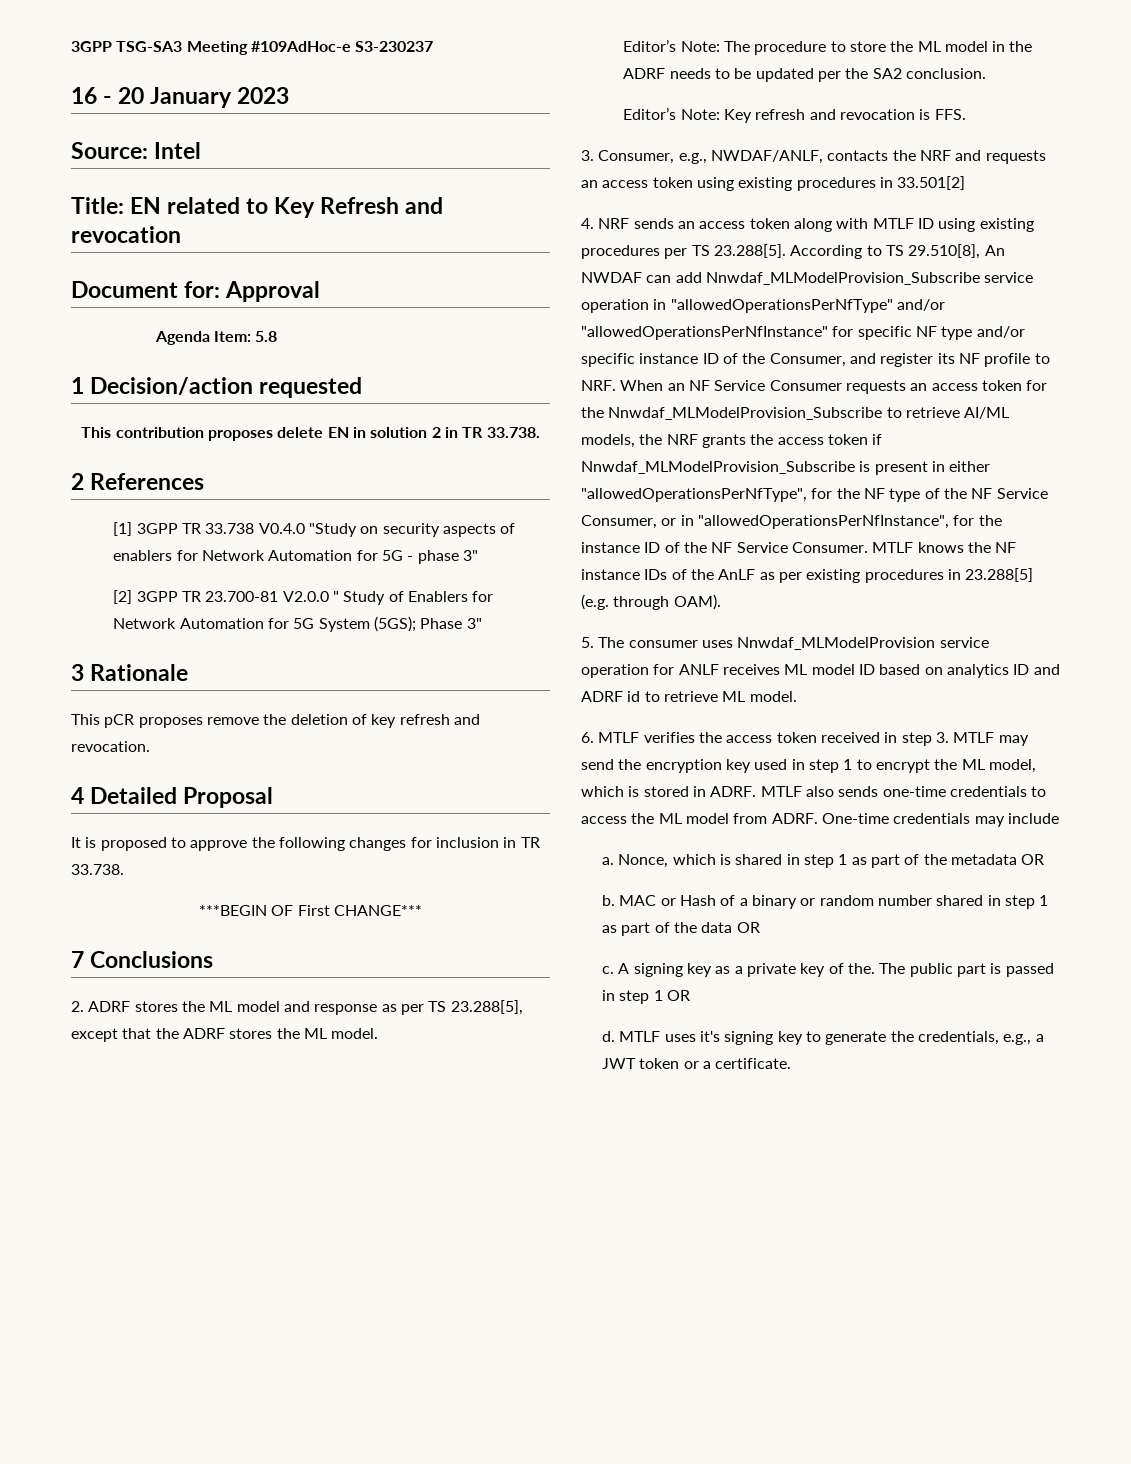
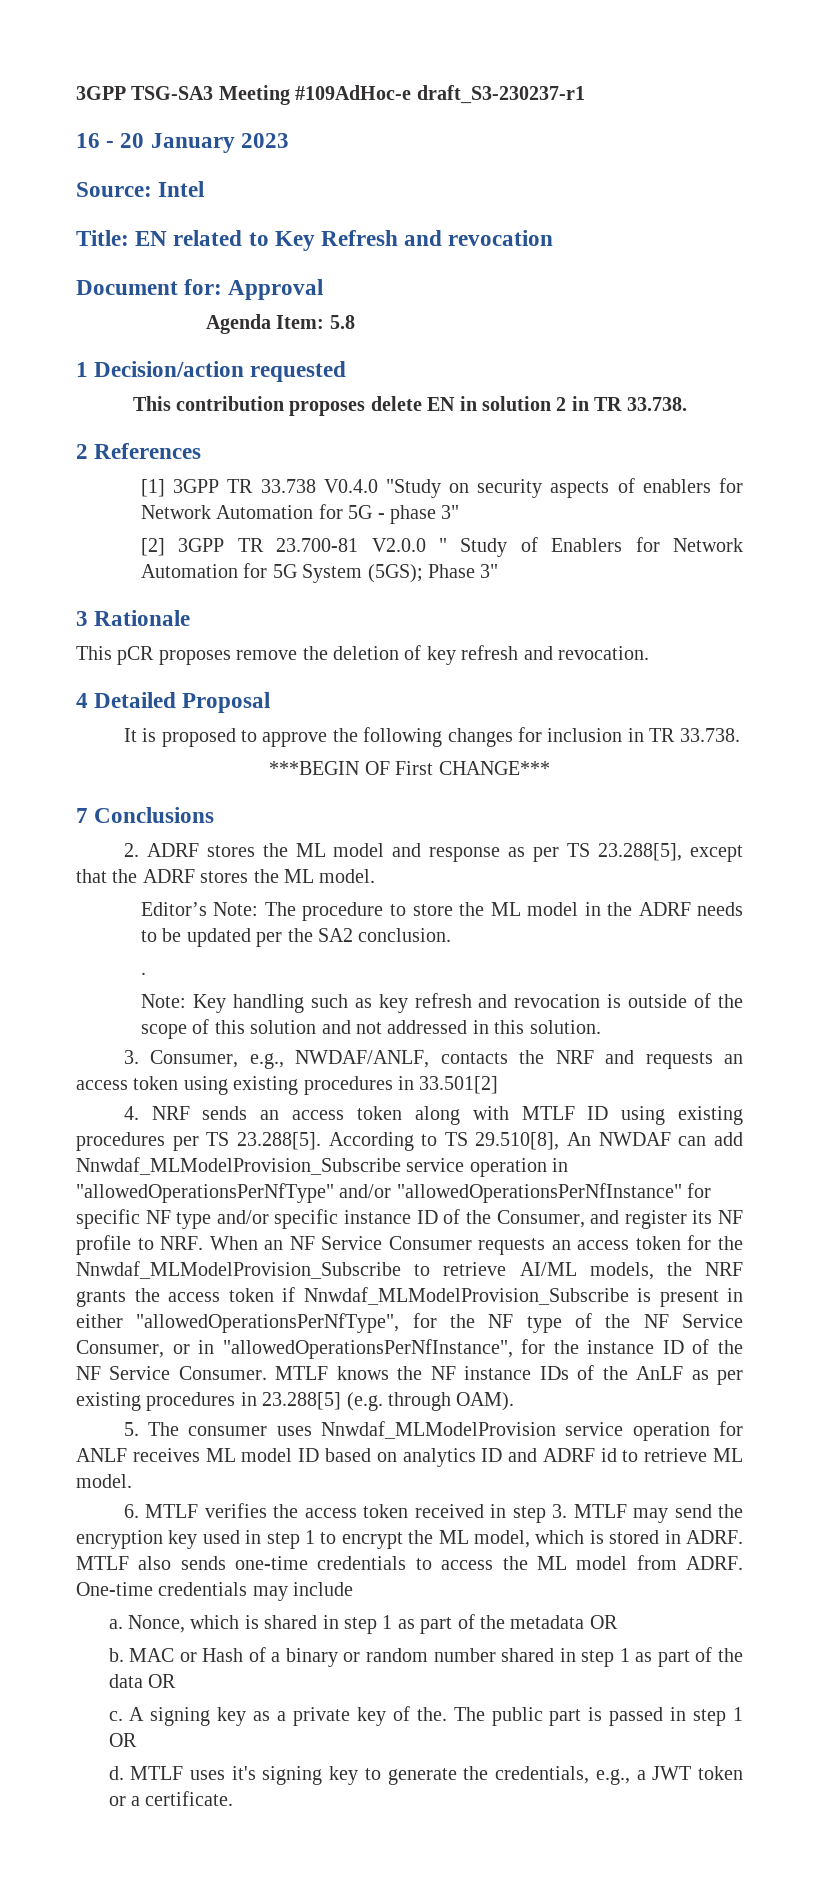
- 3GPP TSG-SA3 Meeting #109AdHoc-e S3-230237
+ 3GPP TSG-SA3 Meeting #109AdHoc-e draft_S3-230237-r1
- Editor’s Note: Key refresh and revocation is FFS.
+ .
+ Note: Key handling such as key refresh and revocation is outside of the scope of this solution and not addressed in this solution.

